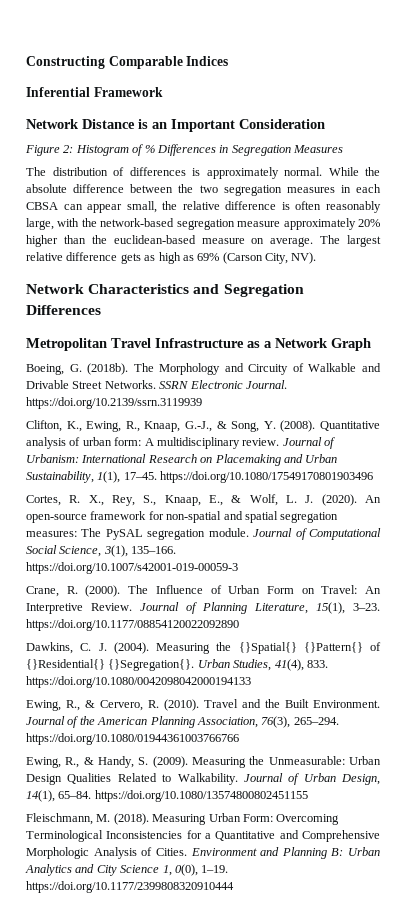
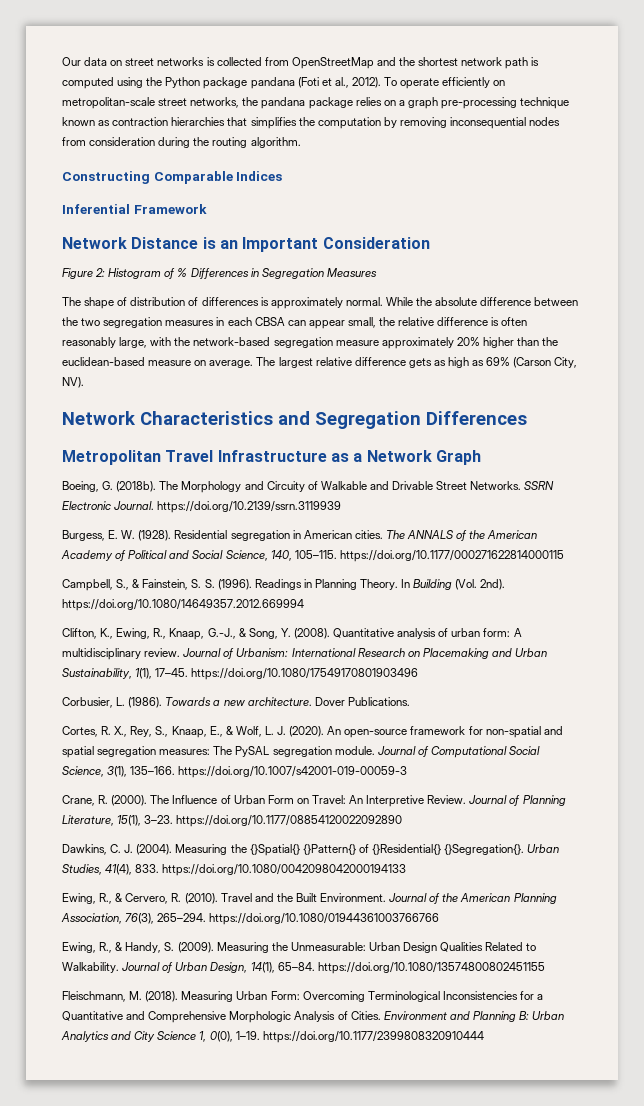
+ Our data on street networks is collected from OpenStreetMap and the shortest network path is computed using the Python package pandana (Foti et al., 2012). To operate efficiently on metropolitan-scale street networks, the pandana package relies on a graph pre-processing technique known as contraction hierarchies that simplifies the computation by removing inconsequential nodes from consideration during the routing algorithm.
- The distribution of differences is approximately normal.
+ The shape of distribution of differences is approximately normal.
+ Burgess, E. W. (1928). Residential segregation in American cities. The ANNALS of the American Academy of Political and Social Science, 140, 105–115. https://doi.org/10.1177/000271622814000115
+ Campbell, S., & Fainstein, S. S. (1996). Readings in Planning Theory. In Building (Vol. 2nd). https://doi.org/10.1080/14649357.2012.669994
+ Corbusier, L. (1986). Towards a new architecture. Dover Publications.

